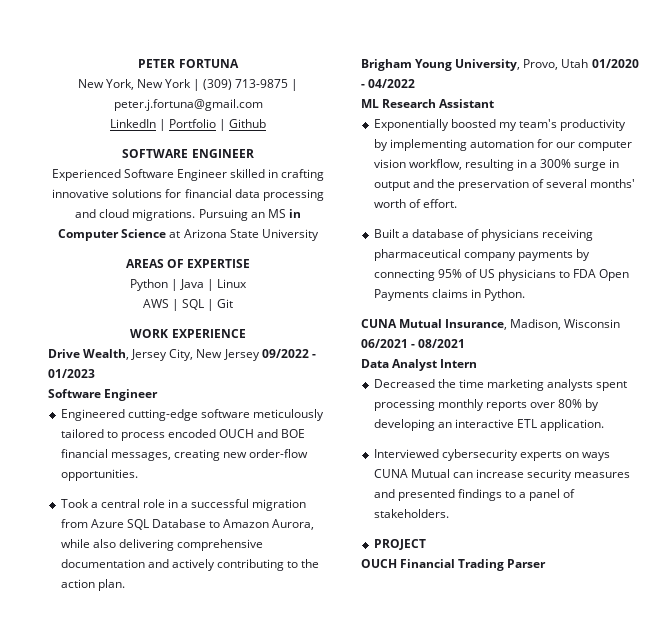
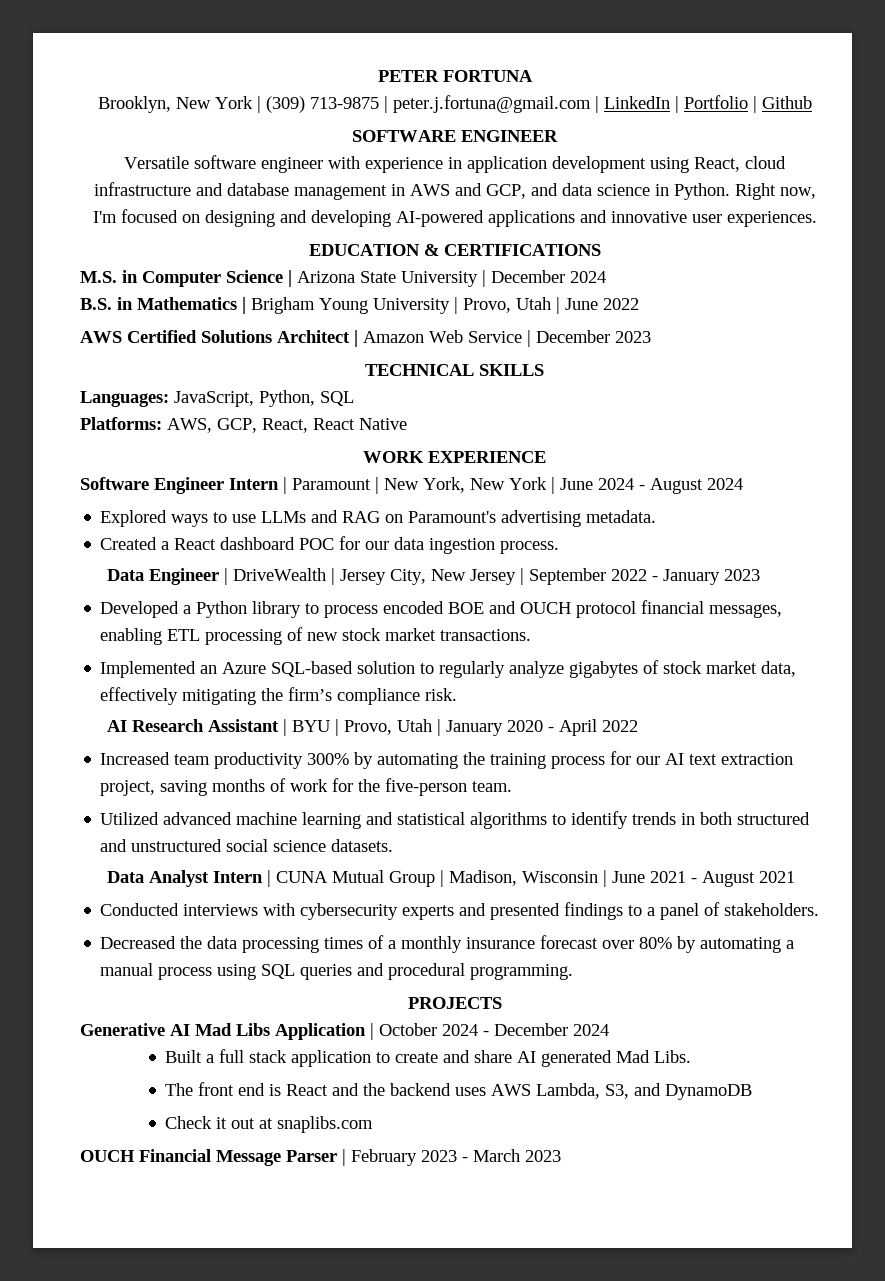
- New York, New York | (309) 713-9875 | peter.j.fortuna@gmail.com
- LinkedIn | Portfolio | Github
+ Brooklyn, New York | (309) 713-9875 | peter.j.fortuna@gmail.com | LinkedIn | Portfolio | Github
- Experienced Software Engineer skilled in crafting innovative solutions for financial data processing and cloud migrations. Pursuing an MS in Computer Science at Arizona State University
- AREAS OF EXPERTISE
- Python | Java | Linux
- AWS | SQL | Git
+ Versatile software engineer with experience in application development using React, cloud infrastructure and database management in AWS and GCP, and data science in Python. Right now, I'm focused on designing and developing AI-powered applications and innovative user experiences.
+ EDUCATION & CERTIFICATIONS
+ M.S. in Computer Science | Arizona State University | December 2024
+ B.S. in Mathematics | Brigham Young University | Provo, Utah | June 2022
+ AWS Certified Solutions Architect | Amazon Web Service | December 2023
+ TECHNICAL SKILLS
+ Languages: JavaScript, Python, SQL
+ Platforms: AWS, GCP, React, React Native
  WORK EXPERIENCE
- Drive Wealth, Jersey City, New Jersey 09/2022 - 01/2023
- Software Engineer
- Engineered cutting-edge software meticulously tailored to process encoded OUCH and BOE financial messages, creating new order-flow opportunities.
- Took a central role in a successful migration from Azure SQL Database to Amazon Aurora, while also delivering comprehensive documentation and actively contributing to the action plan.
- Brigham Young University, Provo, Utah 01/2020 - 04/2022
- ML Research Assistant
- Exponentially boosted my team's productivity by implementing automation for our computer vision workflow, resulting in a 300% surge in output and the preservation of several months' worth of effort.
- Built a database of physicians receiving pharmaceutical company payments by connecting 95% of US physicians to FDA Open Payments claims in Python.
- CUNA Mutual Insurance, Madison, Wisconsin 06/2021 - 08/2021
- Data Analyst Intern
- Decreased the time marketing analysts spent processing monthly reports over 80% by developing an interactive ETL application.
- Interviewed cybersecurity experts on ways CUNA Mutual can increase security measures and presented findings to a panel of stakeholders.
+ Software Engineer Intern | Paramount | New York, New York | June 2024 - August 2024
+ Explored ways to use LLMs and RAG on Paramount's advertising metadata.
+ Created a React dashboard POC for our data ingestion process.
+ Data Engineer | DriveWealth | Jersey City, New Jersey | September 2022 - January 2023
+ Developed a Python library to process encoded BOE and OUCH protocol financial messages, enabling ETL processing of new stock market transactions.
+ Implemented an Azure SQL-based solution to regularly analyze gigabytes of stock market data, effectively mitigating the firm’s compliance risk.
+ AI Research Assistant | BYU | Provo, Utah | January 2020 - April 2022
+ Increased team productivity 300% by automating the training process for our AI text extraction project, saving months of work for the five-person team.
+ Utilized advanced machine learning and statistical algorithms to identify trends in both structured and unstructured social science datasets.
+ Data Analyst Intern | CUNA Mutual Group | Madison, Wisconsin | June 2021 - August 2021
+ Conducted interviews with cybersecurity experts and presented findings to a panel of stakeholders.
- PROJECT
- OUCH Financial Trading Parser
+ Decreased the data processing times of a monthly insurance forecast over 80% by automating a manual process using SQL queries and procedural programming.
+ PROJECTS
+ Generative AI Mad Libs Application | October 2024 - December 2024
+ Built a full stack application to create and share AI generated Mad Libs.
+ The front end is React and the backend uses AWS Lambda, S3, and DynamoDB
+ Check it out at snaplibs.com
+ OUCH Financial Message Parser | February 2023 - March 2023

